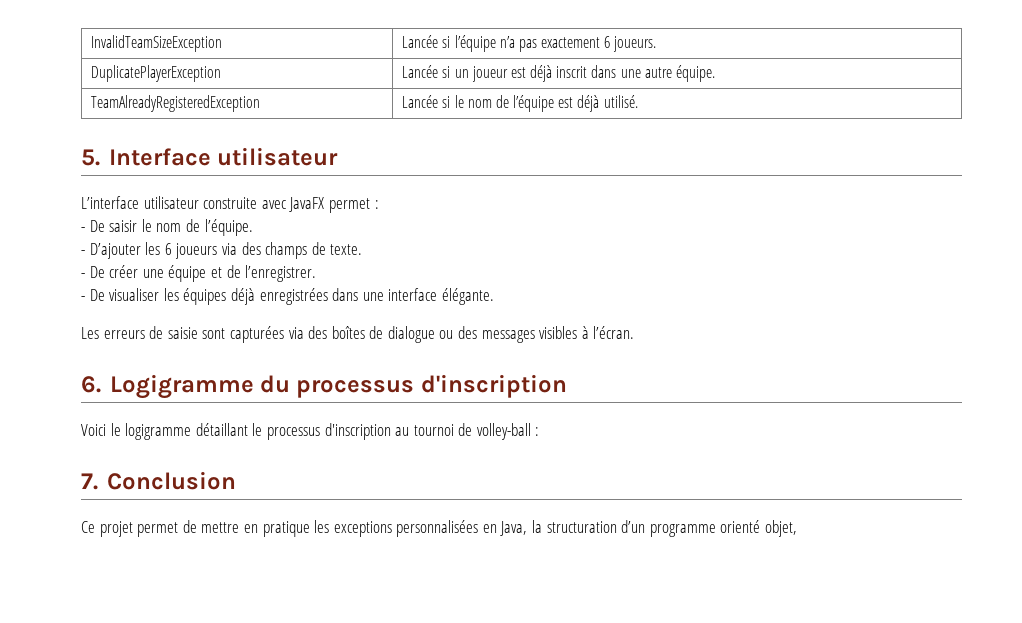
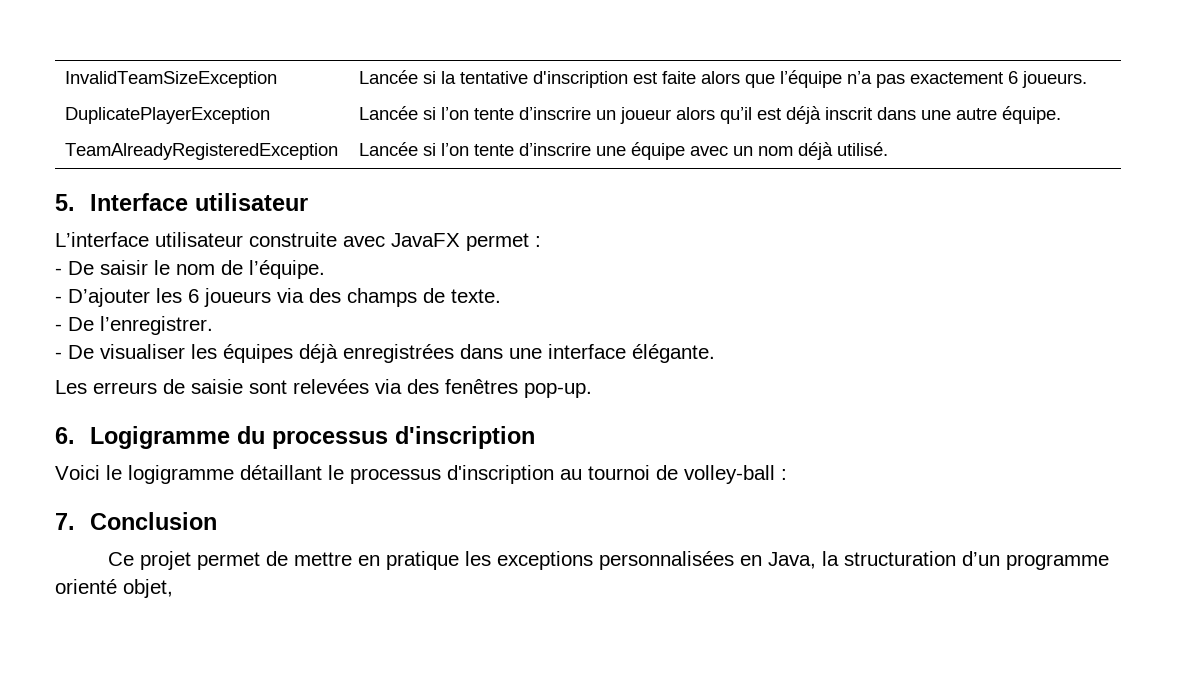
- InvalidTeamSizeException | Lancée si l’équipe n’a pas exactement 6 joueurs.
+ InvalidTeamSizeException | Lancée si la tentative d'inscription est faite alors que l’équipe n’a pas exactement 6 joueurs.
- DuplicatePlayerException | Lancée si un joueur est déjà inscrit dans une autre équipe.
+ DuplicatePlayerException | Lancée si l’on tente d’inscrire un joueur alors qu’il est déjà inscrit dans une autre équipe.
- TeamAlreadyRegisteredException | Lancée si le nom de l’équipe est déjà utilisé.
+ TeamAlreadyRegisteredException | Lancée si l’on tente d’inscrire une équipe avec un nom déjà utilisé.
- - De créer une équipe et de l’enregistrer.
+ - De l’enregistrer.
- Les erreurs de saisie sont capturées via des boîtes de dialogue ou des messages visibles à l’écran.
+ Les erreurs de saisie sont relevées via des fenêtres pop-up.

